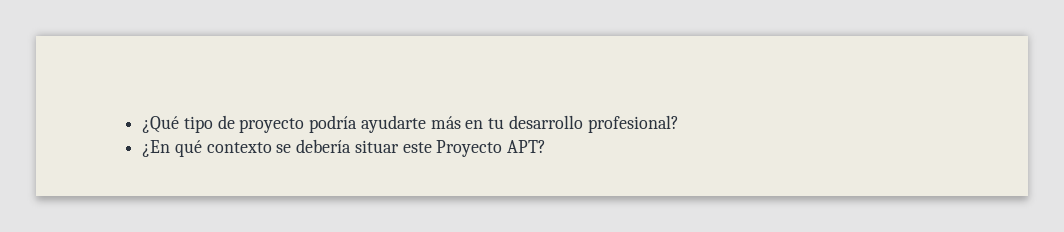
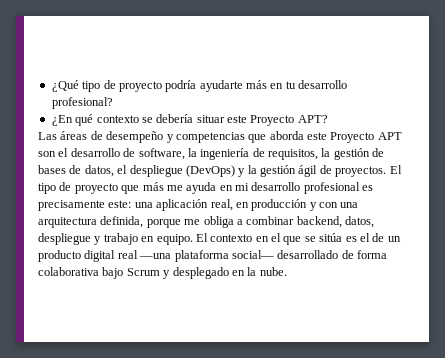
+ Las áreas de desempeño y competencias que aborda este Proyecto APT son el desarrollo de software, la ingeniería de requisitos, la gestión de bases de datos, el despliegue (DevOps) y la gestión ágil de proyectos. El tipo de proyecto que más me ayuda en mi desarrollo profesional es precisamente este: una aplicación real, en producción y con una arquitectura definida, porque me obliga a combinar backend, datos, despliegue y trabajo en equipo. El contexto en el que se sitúa es el de un producto digital real —una plataforma social— desarrollado de forma colaborativa bajo Scrum y desplegado en la nube.

